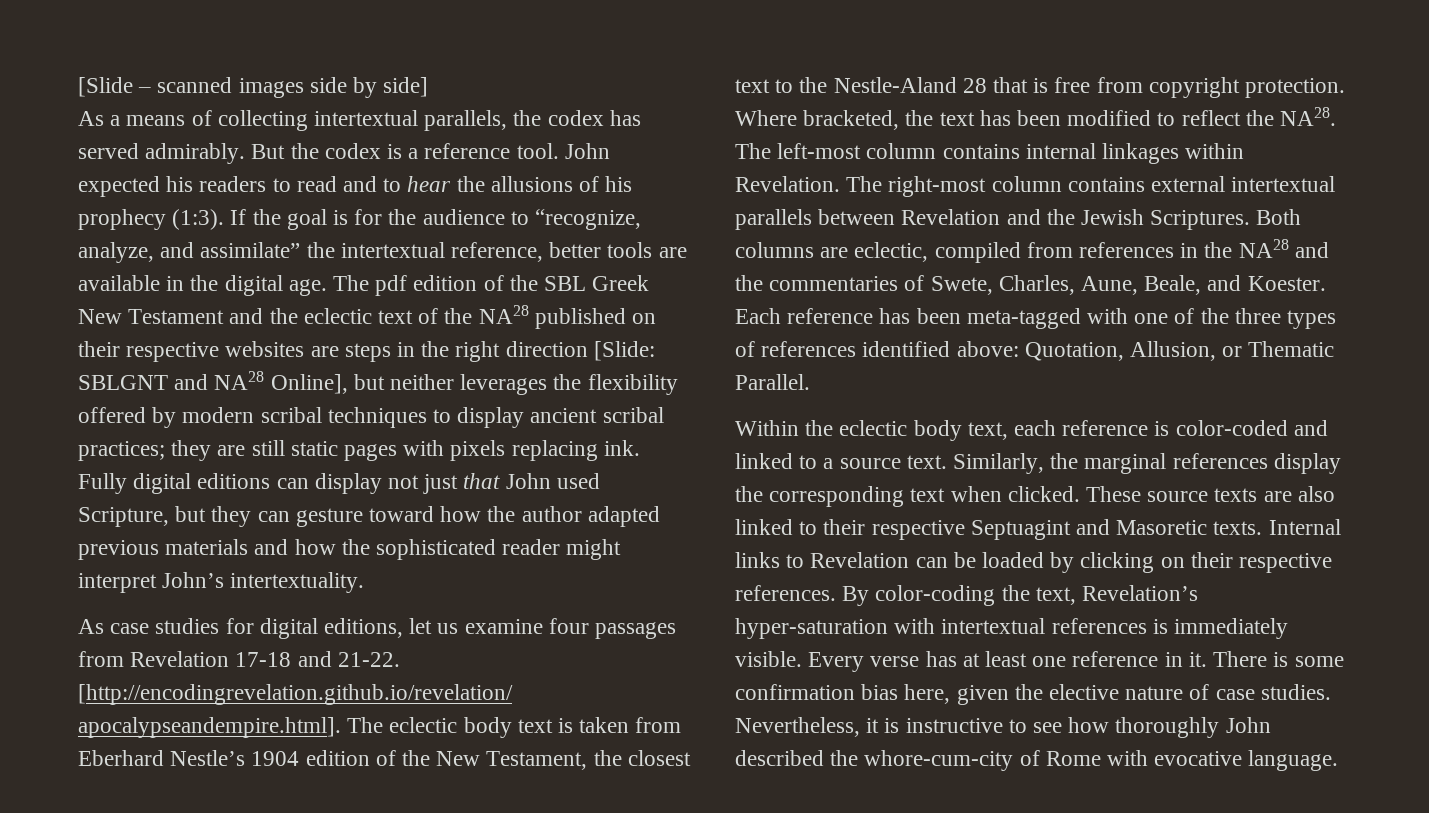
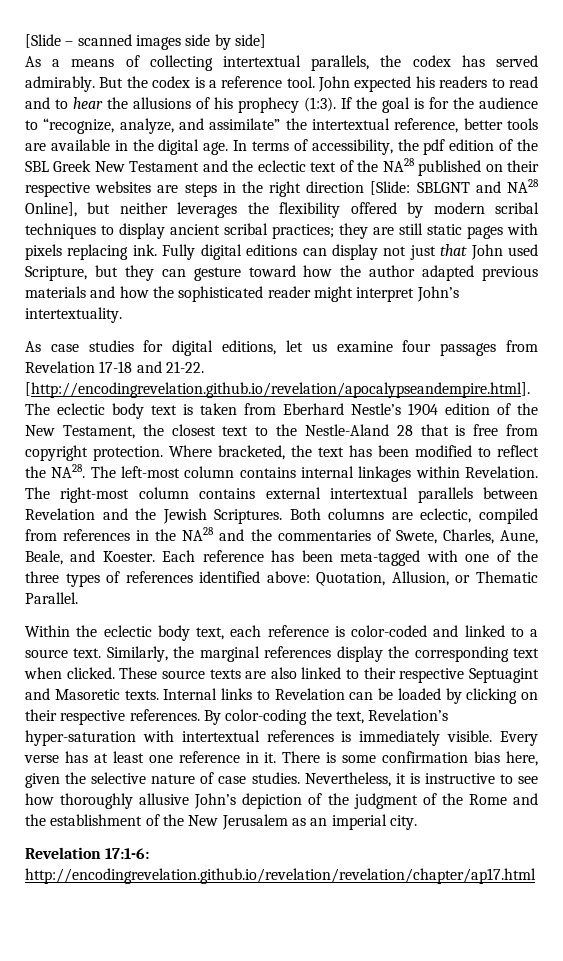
- The pdf edition of the SBL Greek New Testament and the eclectic text of the NA28 published on their respective websites are steps in the right direction [Slide: SBLGNT and NA28 Online], but neither leverages the flexibility offered by modern scribal techniques to display ancient scribal practices; they are still static pages with pixels replacing ink.
+ In terms of accessibility, the pdf edition of the SBL Greek New Testament and the eclectic text of the NA28 published on their respective websites are steps in the right direction [Slide: SBLGNT and NA28 Online], but neither leverages the flexibility offered by modern scribal techniques to display ancient scribal practices; they are still static pages with pixels replacing ink.
- There is some confirmation bias here, given the elective nature of case studies.
+ There is some confirmation bias here, given the selective nature of case studies.
- Nevertheless, it is instructive to see how thoroughly John described the whore-cum-city of Rome with evocative language.
+ Nevertheless, it is instructive to see how thoroughly allusive John’s depiction of the judgment of the Rome and the establishment of the New Jerusalem as an imperial city.
+ Revelation 17:1-6: http://encodingrevelation.github.io/revelation/revelation/chapter/ap17.html

